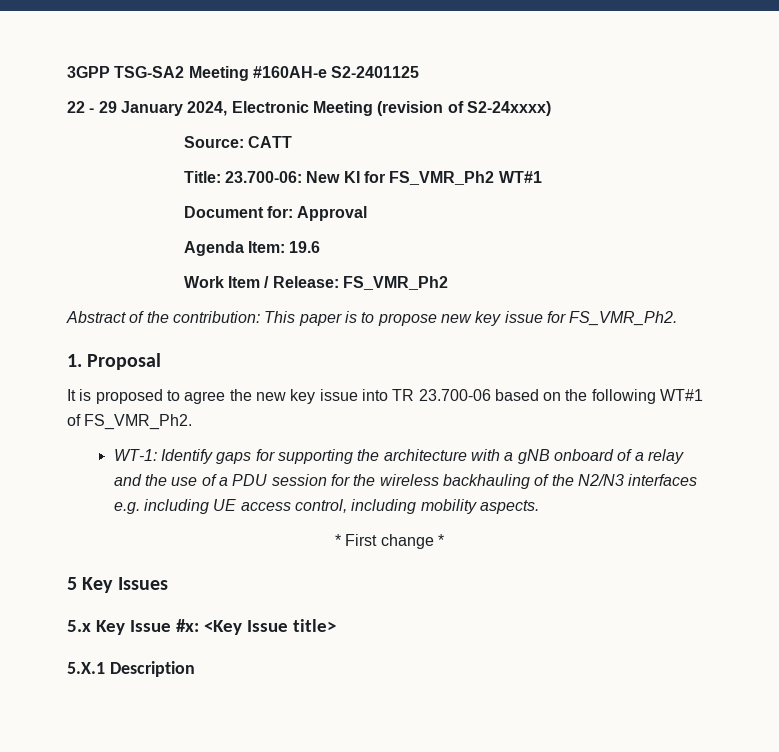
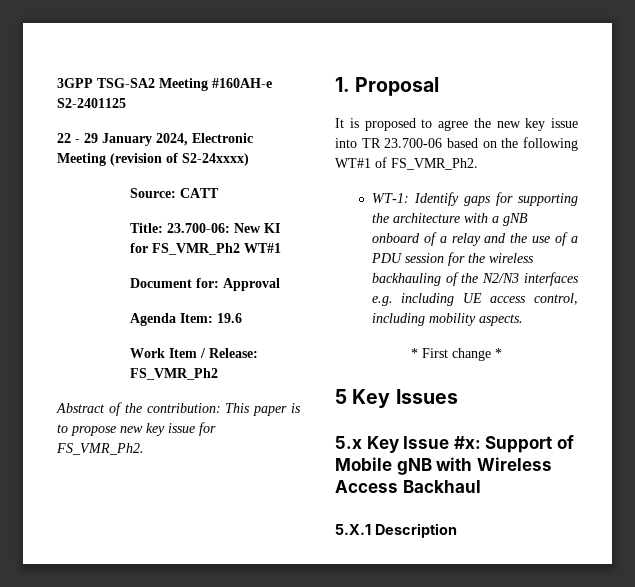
- 5.x Key Issue #x: <Key Issue title>
+ 5.x Key Issue #x: Support of Mobile gNB with Wireless Access Backhaul

